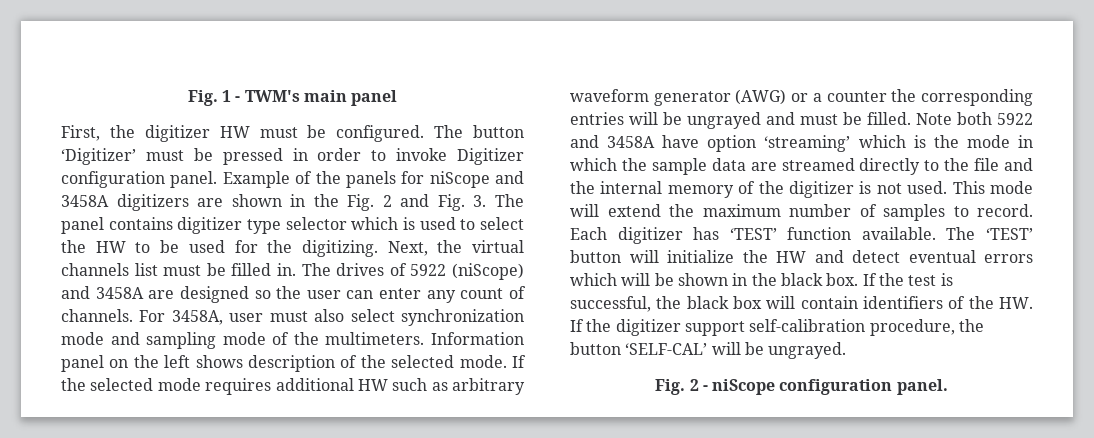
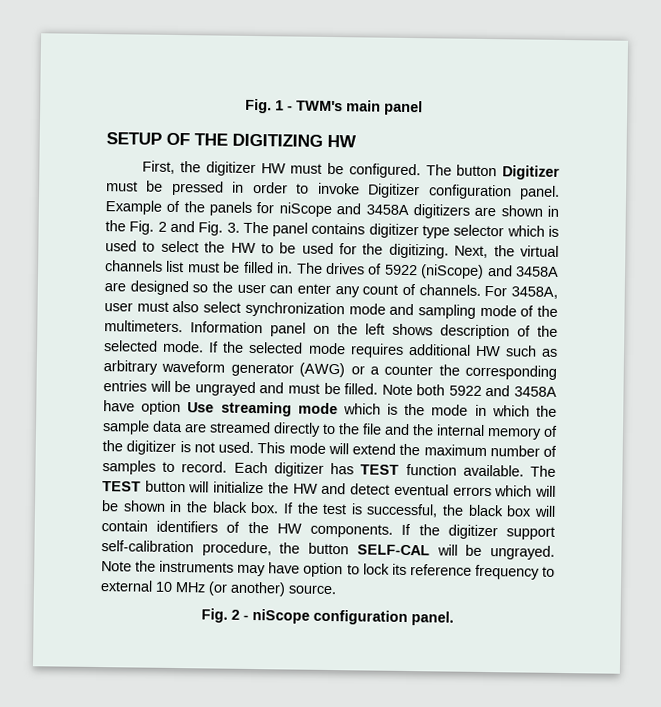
+ SETUP OF THE DIGITIZING HW
- The button ‘Digitizer’ must be pressed in order to invoke Digitizer configuration panel.
+ The button Digitizer must be pressed in order to invoke Digitizer configuration panel.
- Note both 5922 and 3458A have option ‘streaming’ which is the mode in which the sample data are streamed directly to the file and the internal memory of the digitizer is not used.
+ Note both 5922 and 3458A have option Use streaming mode which is the mode in which the sample data are streamed directly to the file and the internal memory of the digitizer is not used.
- Each digitizer has ‘TEST’ function available.
+ Each digitizer has TEST function available.
- The ‘TEST’ button will initialize the HW and detect eventual errors which will be shown in the black box.
+ The TEST button will initialize the HW and detect eventual errors which will be shown in the black box.
- If the test is successful, the black box will contain identifiers of the HW. If the digitizer support self-calibration procedure, the button ‘SELF-CAL’ will be ungrayed.
+ If the test is successful, the black box will contain identifiers of the HW components. If the digitizer support self-calibration procedure, the button SELF-CAL will be ungrayed. Note the instruments may have option to lock its reference frequency to external 10 MHz (or another) source.

